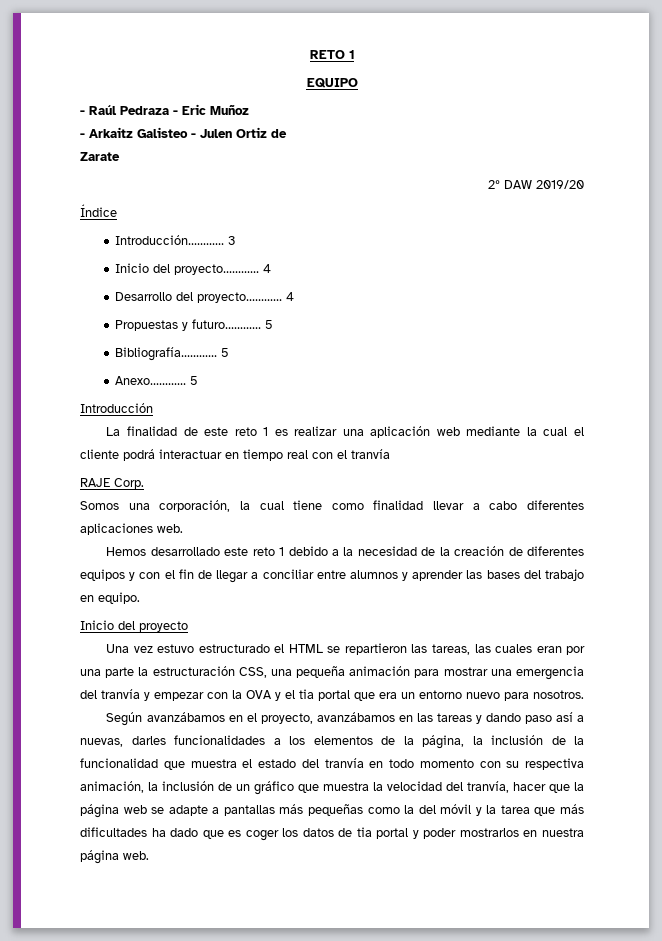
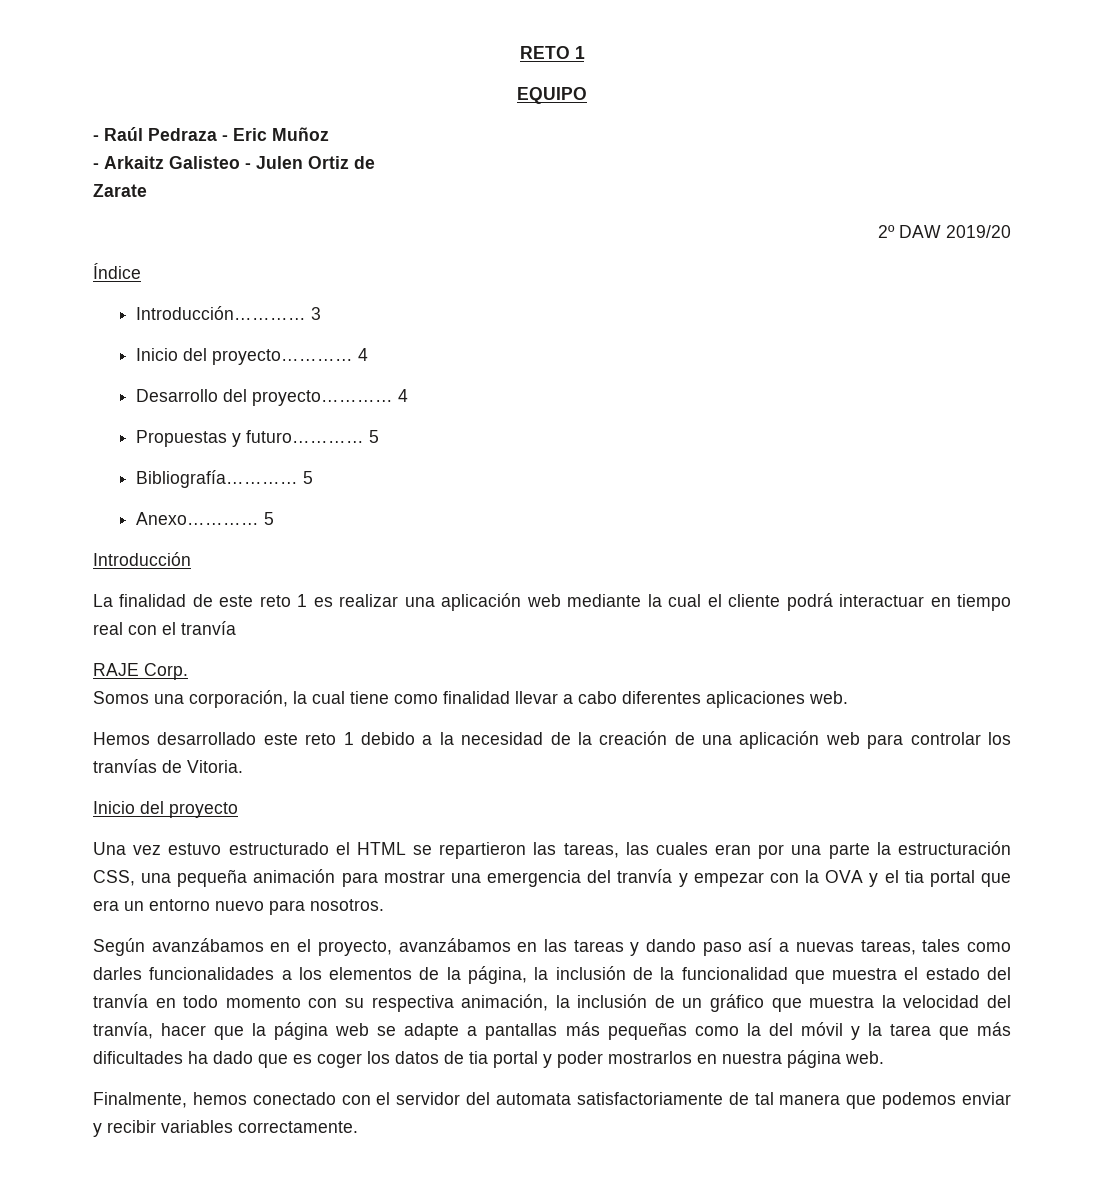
- Hemos desarrollado este reto 1 debido a la necesidad de la creación de diferentes equipos y con el fin de llegar a conciliar entre alumnos y aprender las bases del trabajo en equipo.
+ Hemos desarrollado este reto 1 debido a la necesidad de la creación de una aplicación web para controlar los tranvías de Vitoria.
- Según avanzábamos en el proyecto, avanzábamos en las tareas y dando paso así a nuevas, darles funcionalidades a los elementos de la página, la inclusión de la funcionalidad que muestra el estado del tranvía en todo momento con su respectiva animación, la inclusión de un gráfico que muestra la velocidad del tranvía, hacer que la página web se adapte a pantallas más pequeñas como la del móvil y la tarea que más dificultades ha dado que es coger los datos de tia portal y poder mostrarlos en nuestra página web.
+ Según avanzábamos en el proyecto, avanzábamos en las tareas y dando paso así a nuevas tareas, tales como darles funcionalidades a los elementos de la página, la inclusión de la funcionalidad que muestra el estado del tranvía en todo momento con su respectiva animación, la inclusión de un gráfico que muestra la velocidad del tranvía, hacer que la página web se adapte a pantallas más pequeñas como la del móvil y la tarea que más dificultades ha dado que es coger los datos de tia portal y poder mostrarlos en nuestra página web.
+ Finalmente, hemos conectado con el servidor del automata satisfactoriamente de tal manera que podemos enviar y recibir variables correctamente.

